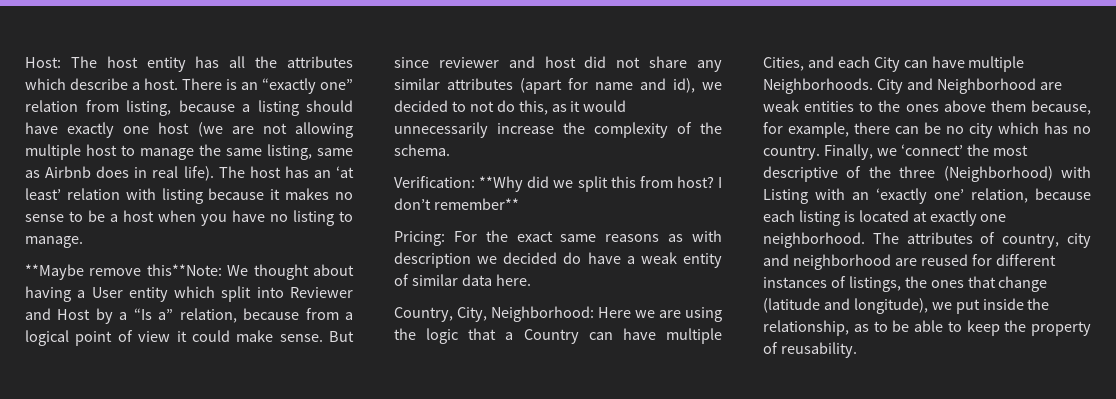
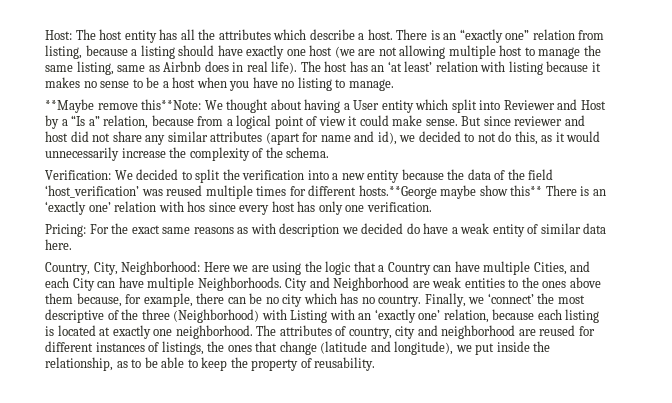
- Verification: **Why did we split this from host? I don’t remember**
+ Verification: We decided to split the verification into a new entity because the data of the field ‘host_verification’ was reused multiple times for different hosts.**George maybe show this** There is an ‘exactly one’ relation with hos since every host has only one verification.

